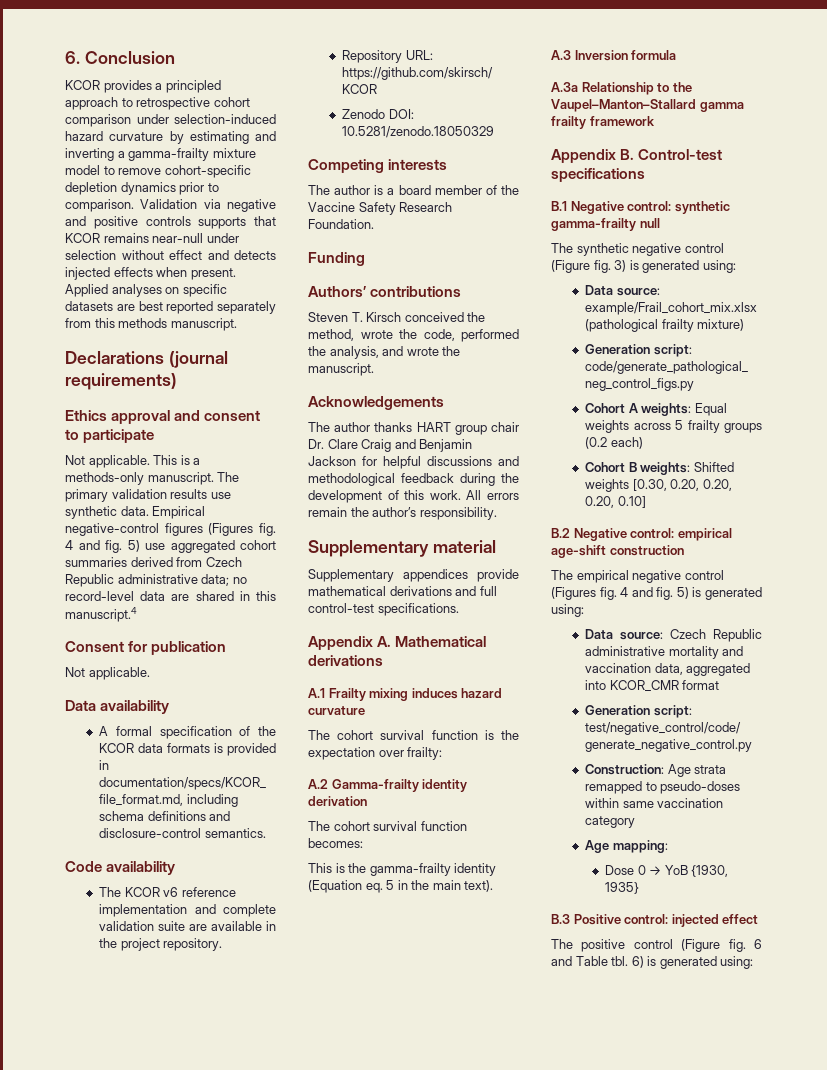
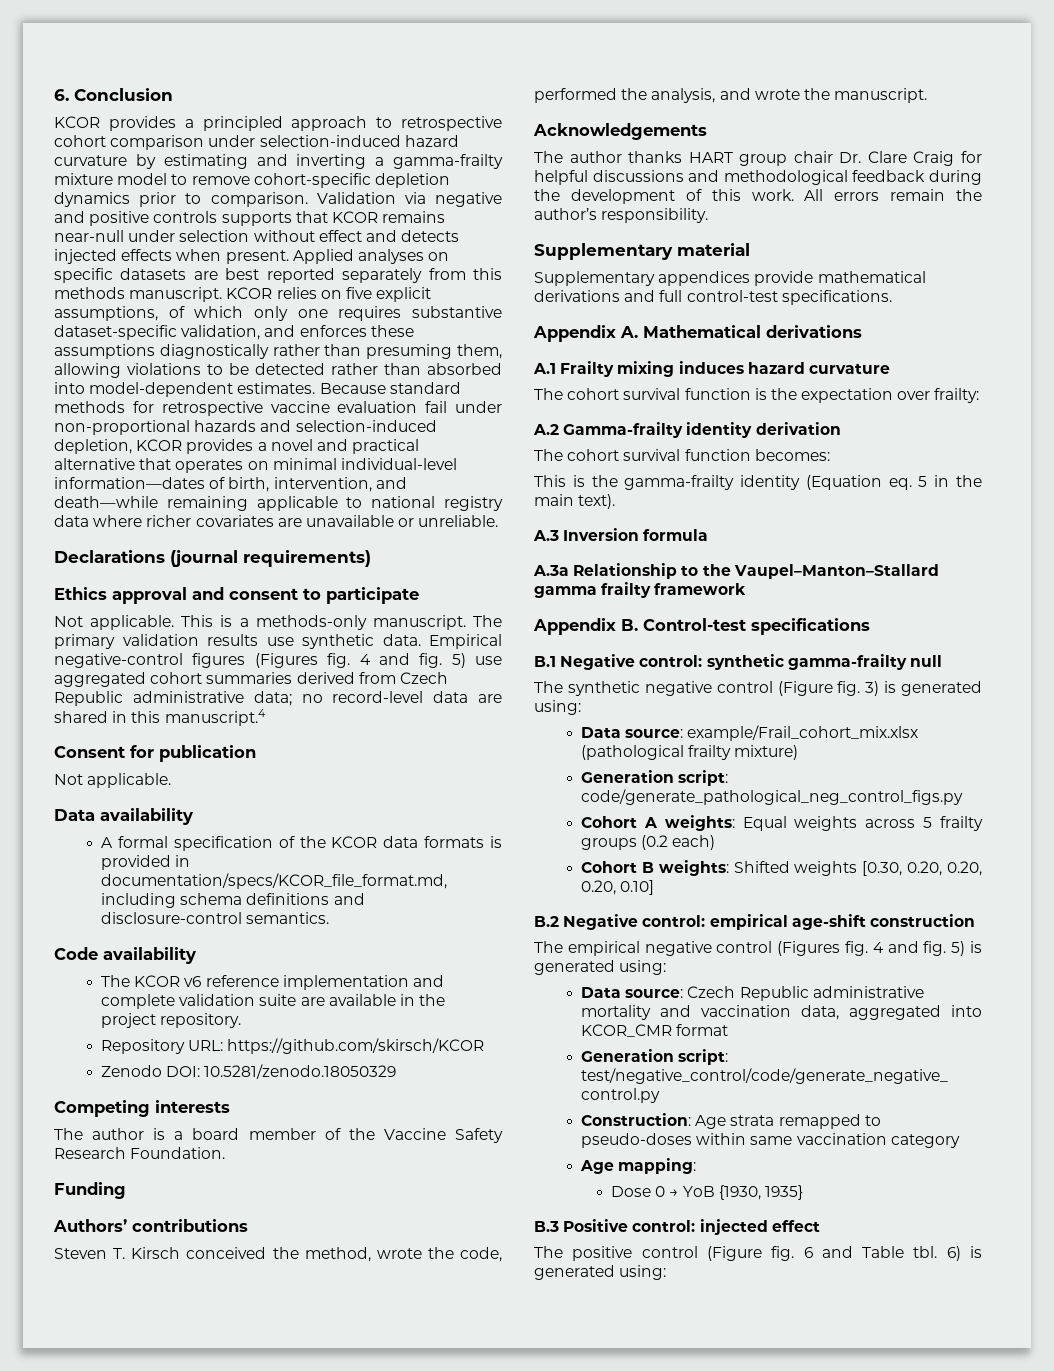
+ KCOR relies on five explicit assumptions, of which only one requires substantive dataset-specific validation, and enforces these assumptions diagnostically rather than presuming them, allowing violations to be detected rather than absorbed into model-dependent estimates. Because standard methods for retrospective vaccine evaluation fail under non-proportional hazards and selection-induced depletion, KCOR provides a novel and practical alternative that operates on minimal individual-level information—dates of birth, intervention, and death—while remaining applicable to national registry data where richer covariates are unavailable or unreliable.
- The author thanks HART group chair Dr. Clare Craig and Benjamin Jackson for helpful discussions and methodological feedback during the development of this work.
+ The author thanks HART group chair Dr. Clare Craig for helpful discussions and methodological feedback during the development of this work.

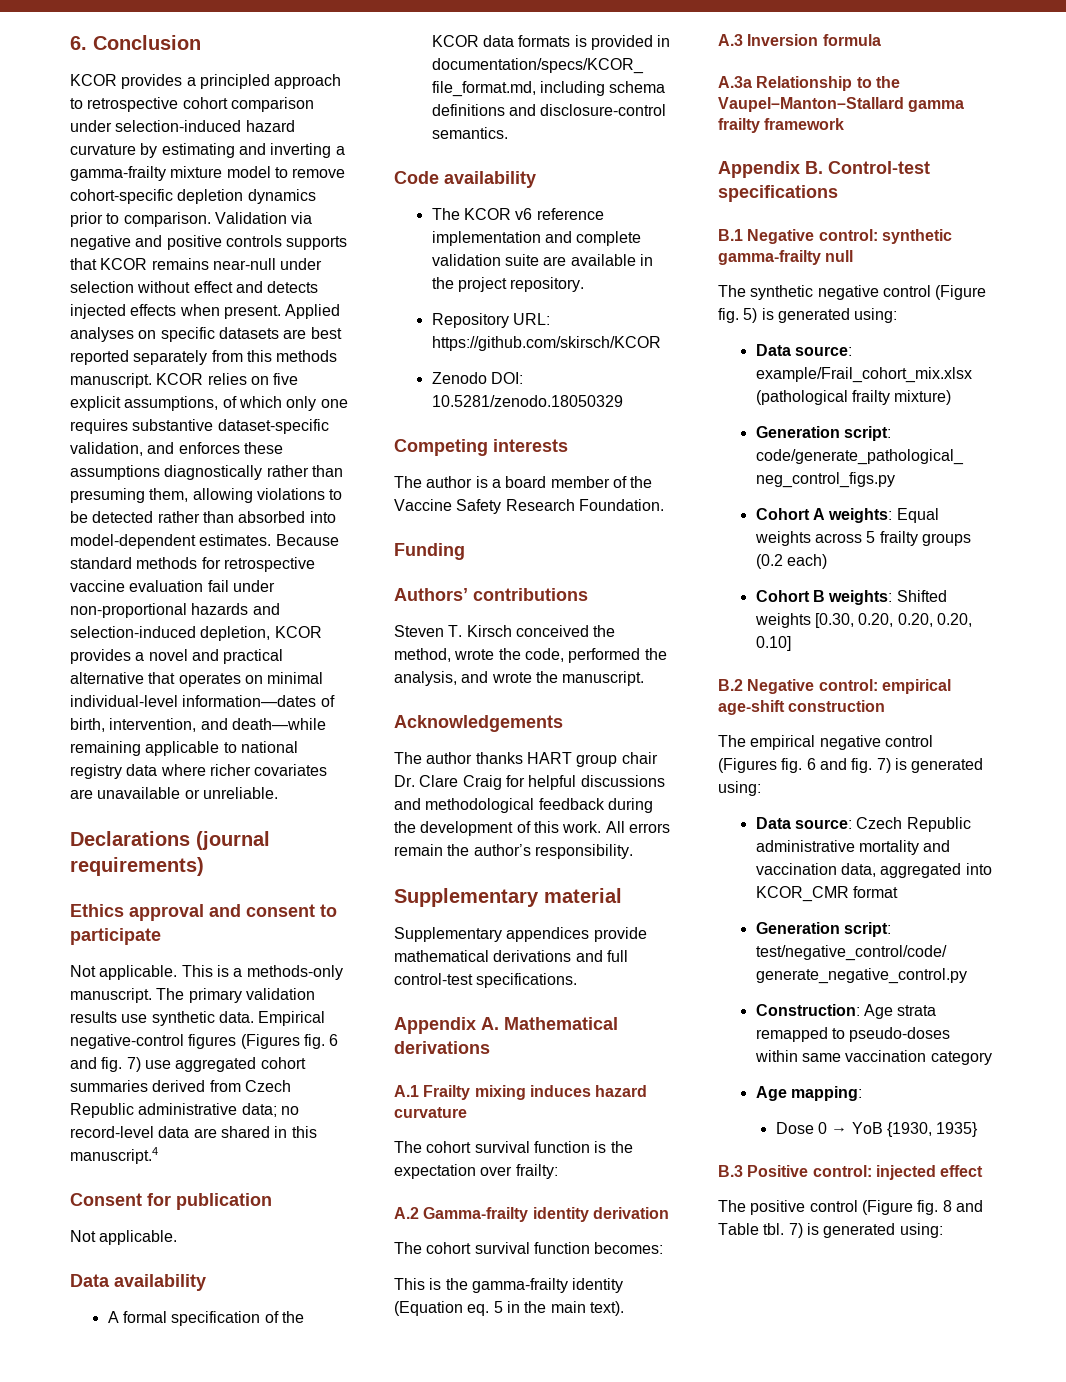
- Empirical negative-control figures (Figures fig. 4 and fig. 5) use aggregated cohort summaries derived from Czech Republic administrative data; no record-level data are shared in this manuscript.4
+ Empirical negative-control figures (Figures fig. 6 and fig. 7) use aggregated cohort summaries derived from Czech Republic administrative data; no record-level data are shared in this manuscript.4
- The synthetic negative control (Figure fig. 3) is generated using:
+ The synthetic negative control (Figure fig. 5) is generated using:
- The empirical negative control (Figures fig. 4 and fig. 5) is generated using:
+ The empirical negative control (Figures fig. 6 and fig. 7) is generated using:
- The positive control (Figure fig. 6 and Table tbl. 6) is generated using:
+ The positive control (Figure fig. 8 and Table tbl. 7) is generated using:

